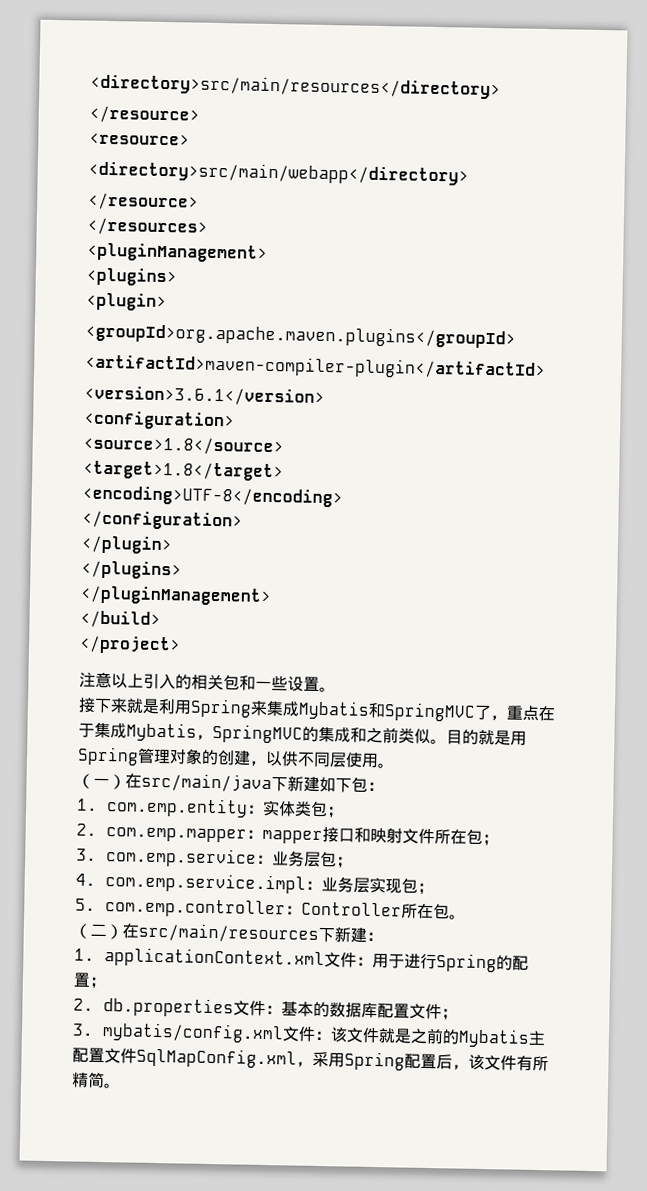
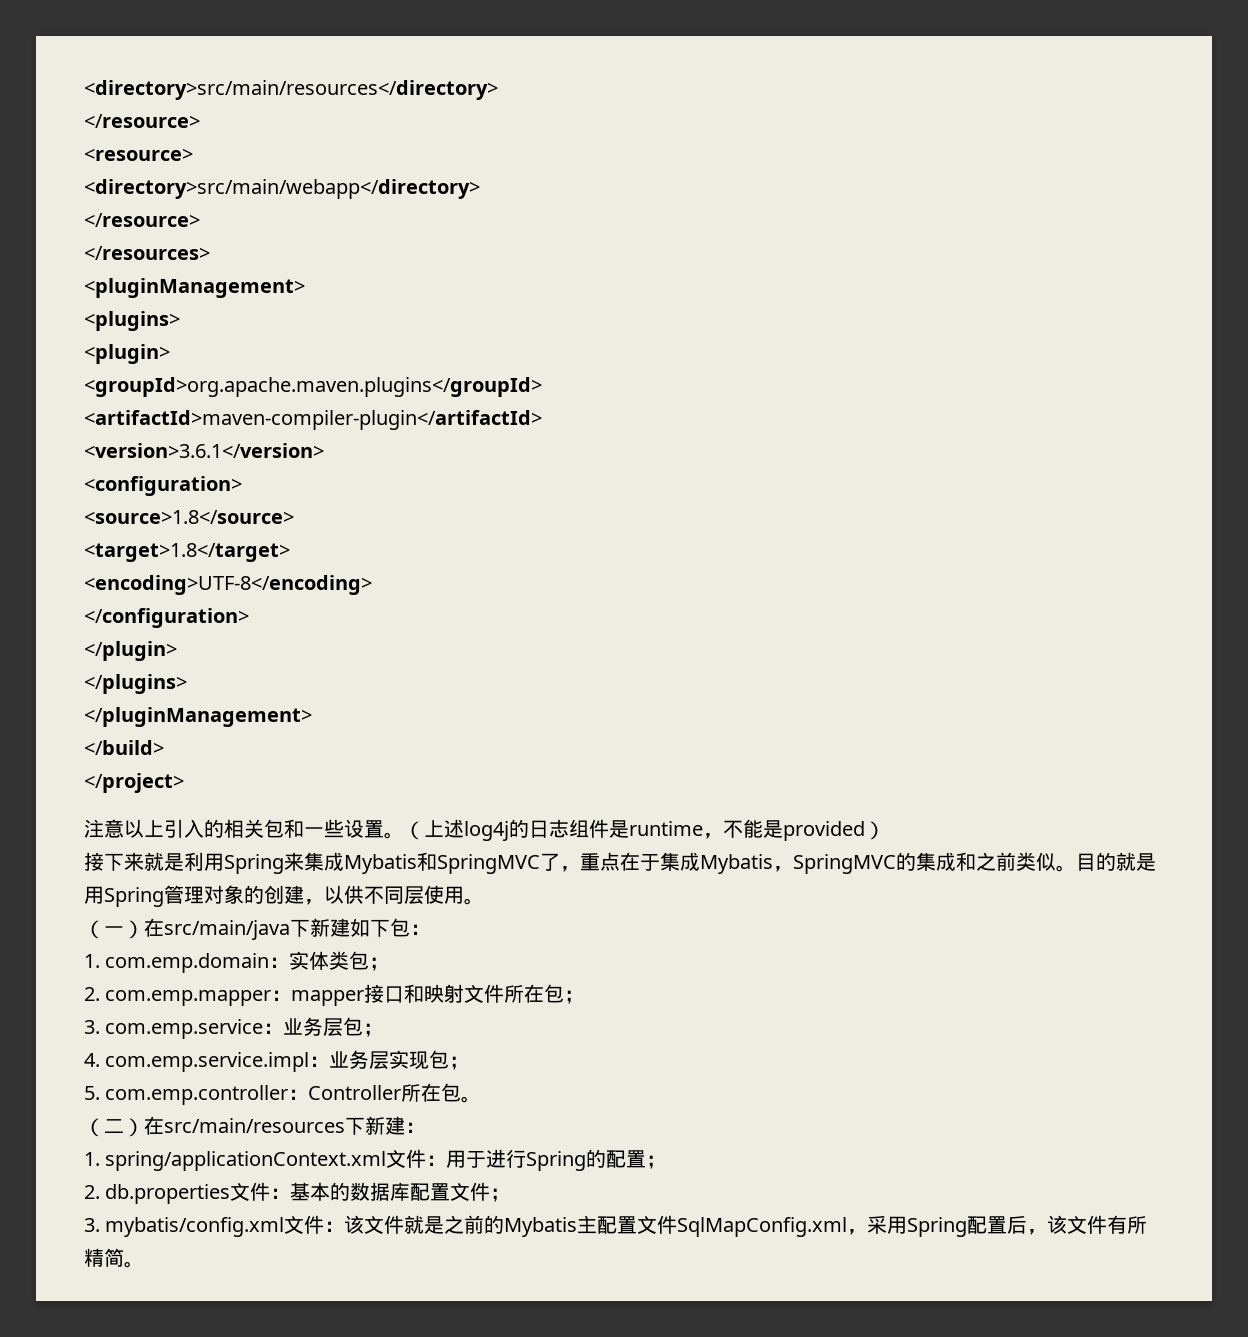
+ （上述log4j的日志组件是runtime，不能是provided）
- 1. com.emp.entity：实体类包；
+ 1. com.emp.domain：实体类包；
- 1. applicationContext.xml文件：用于进行Spring的配置；
+ 1. spring/applicationContext.xml文件：用于进行Spring的配置；

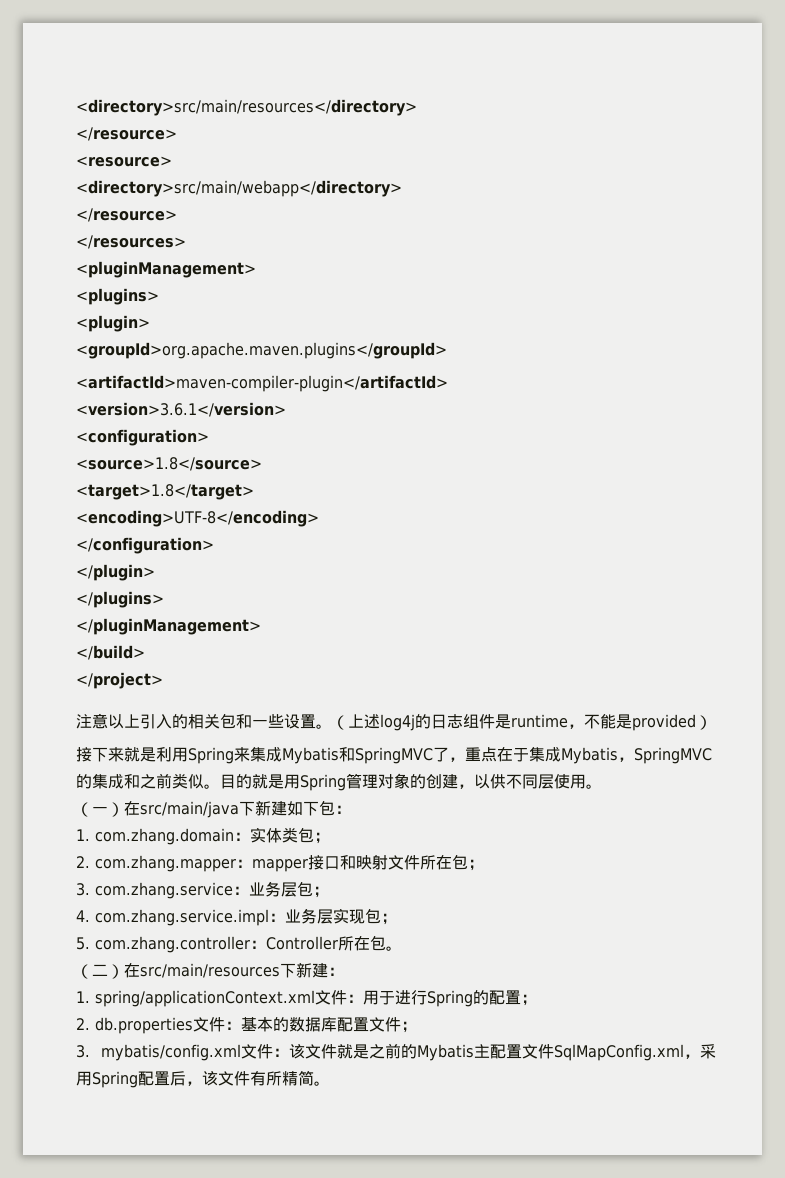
- 1. com.emp.domain：实体类包；
+ 1. com.zhang.domain：实体类包；
- 2. com.emp.mapper：mapper接口和映射文件所在包；
+ 2. com.zhang.mapper：mapper接口和映射文件所在包；
- 3. com.emp.service：业务层包；
+ 3. com.zhang.service：业务层包；
- 4. com.emp.service.impl：业务层实现包；
+ 4. com.zhang.service.impl：业务层实现包；
- 5. com.emp.controller：Controller所在包。
+ 5. com.zhang.controller：Controller所在包。

